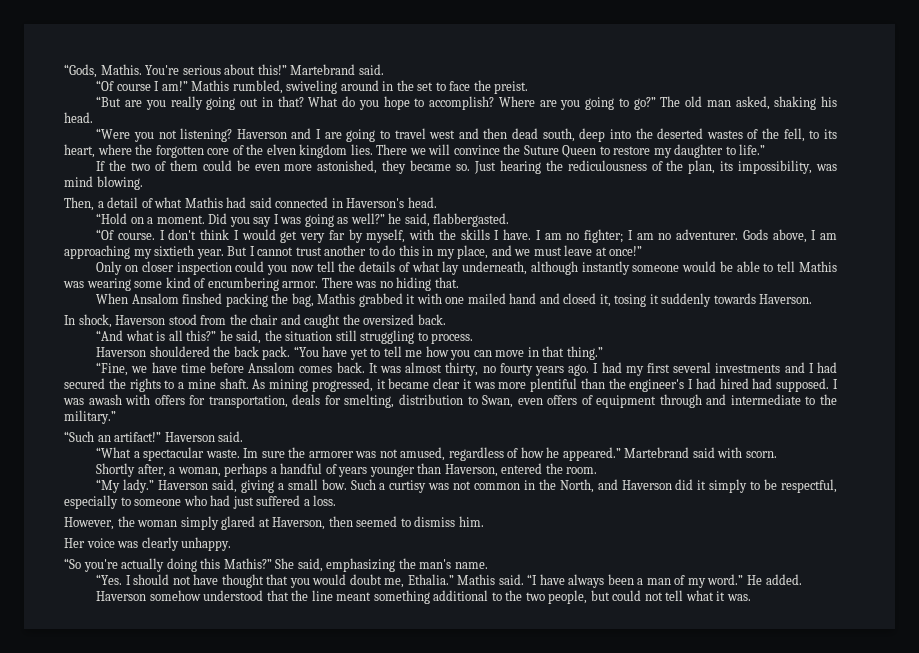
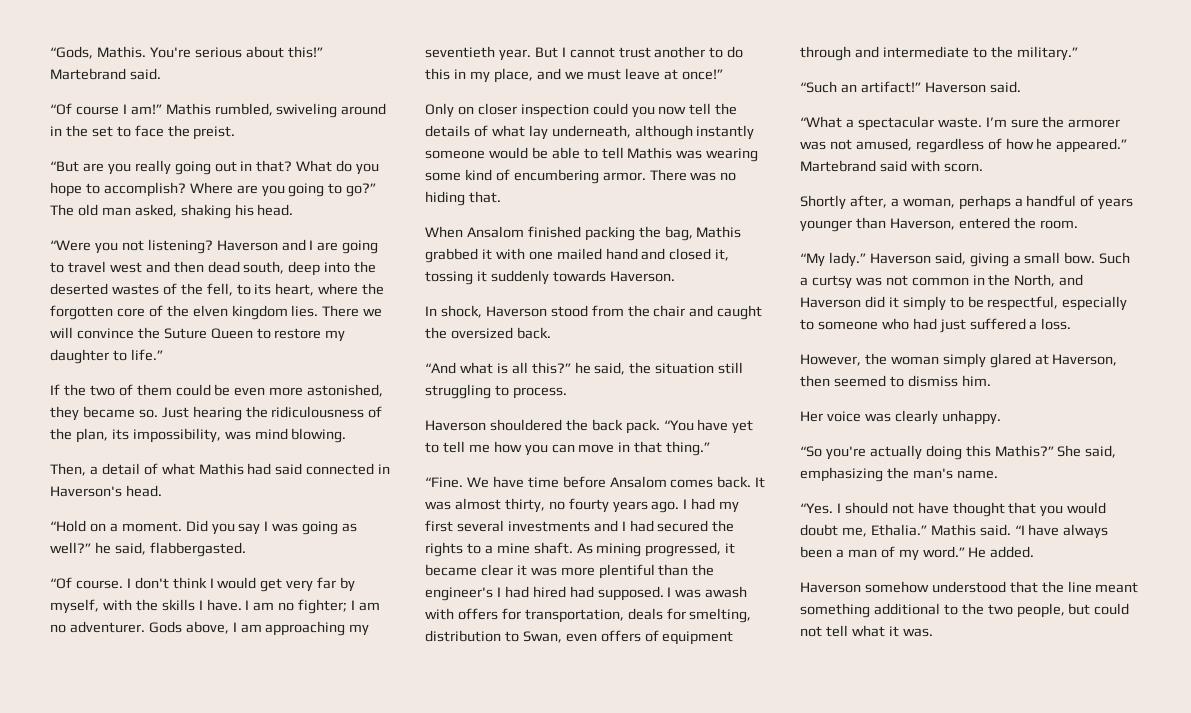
- Just hearing the rediculousness of the plan, its impossibility, was mind blowing.
+ Just hearing the ridiculousness of the plan, its impossibility, was mind blowing.
- Gods above, I am approaching my sixtieth year.
+ Gods above, I am approaching my seventieth year.
- When Ansalom finshed packing the bag, Mathis grabbed it with one mailed hand and closed it, tosing it suddenly towards Haverson.
+ When Ansalom finished packing the bag, Mathis grabbed it with one mailed hand and closed it, tossing it suddenly towards Haverson.
- “Fine, we have time before Ansalom comes back.
+ “Fine. We have time before Ansalom comes back.
- Im sure the armorer was not amused, regardless of how he appeared.”
+ I’m sure the armorer was not amused, regardless of how he appeared.”
- Such a curtisy was not common in the North, and Haverson did it simply to be respectful, especially to someone who had just suffered a loss.
+ Such a curtsy was not common in the North, and Haverson did it simply to be respectful, especially to someone who had just suffered a loss.

